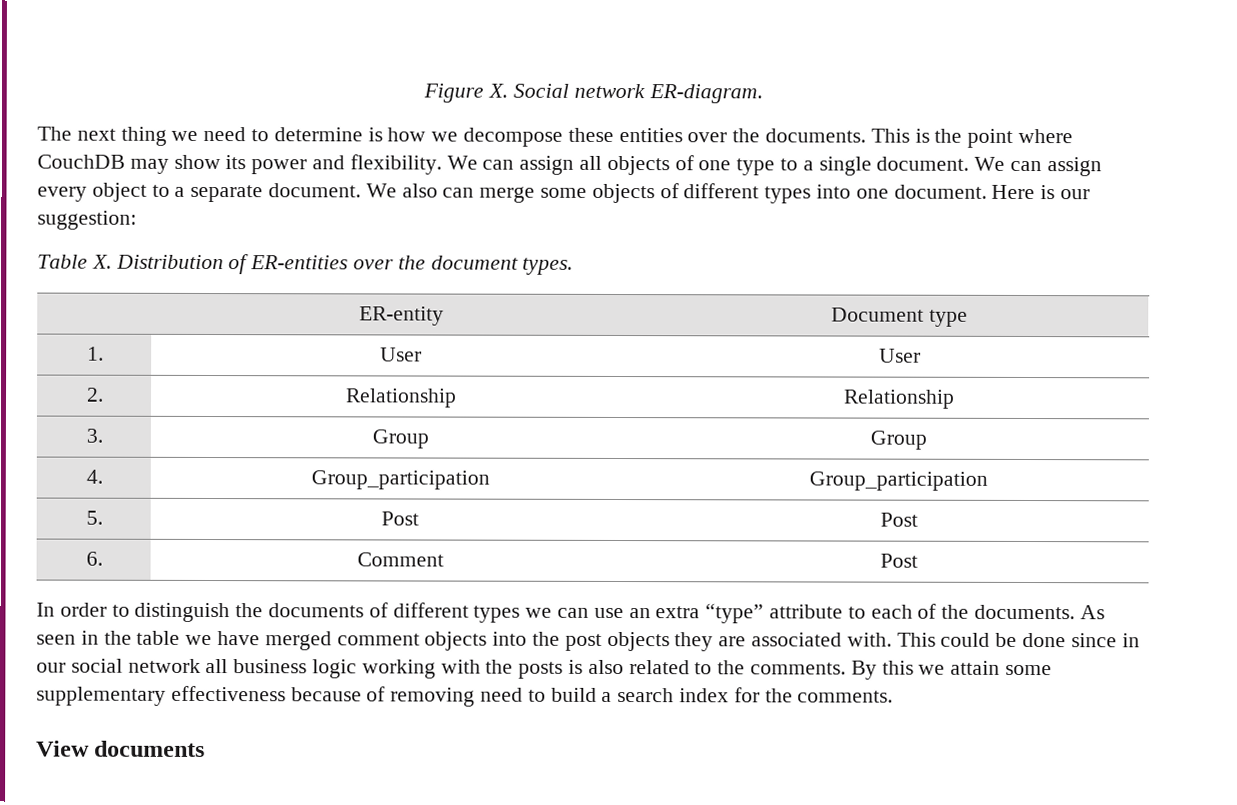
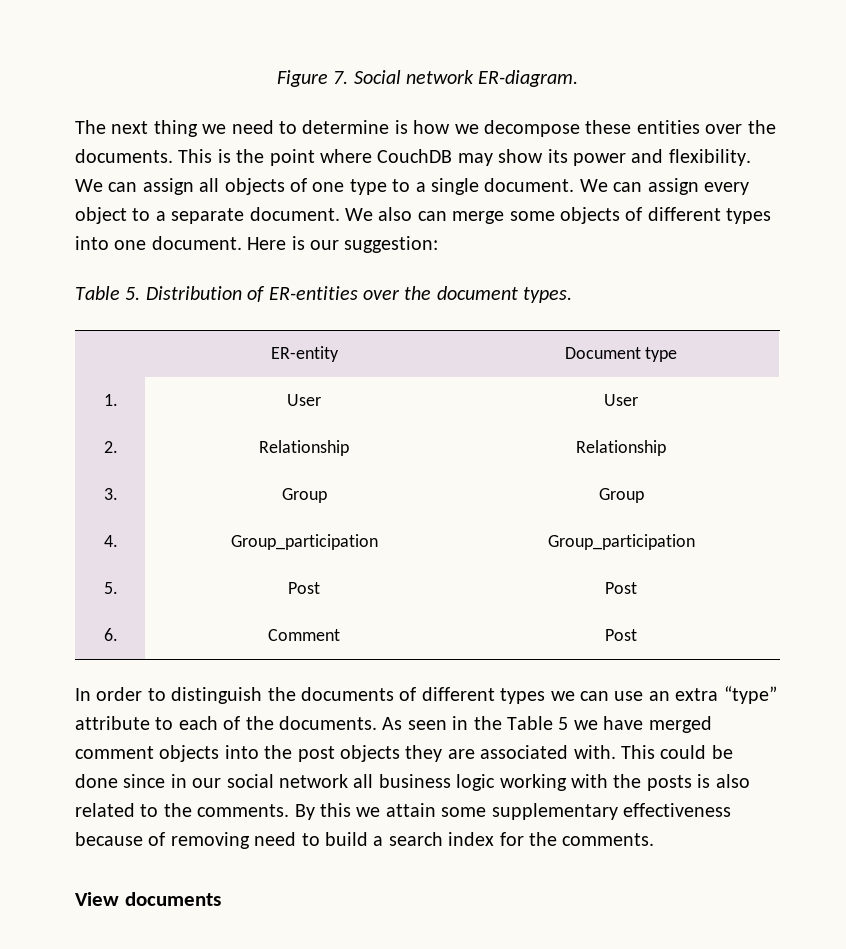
- Figure X. Social network ER-diagram.
+ Figure 7. Social network ER-diagram.
- Table X. Distribution of ER-entities over the document types.
+ Table 5. Distribution of ER-entities over the document types.
- As seen in the table we have merged comment objects into the post objects they are associated with.
+ As seen in the Table 5 we have merged comment objects into the post objects they are associated with.

